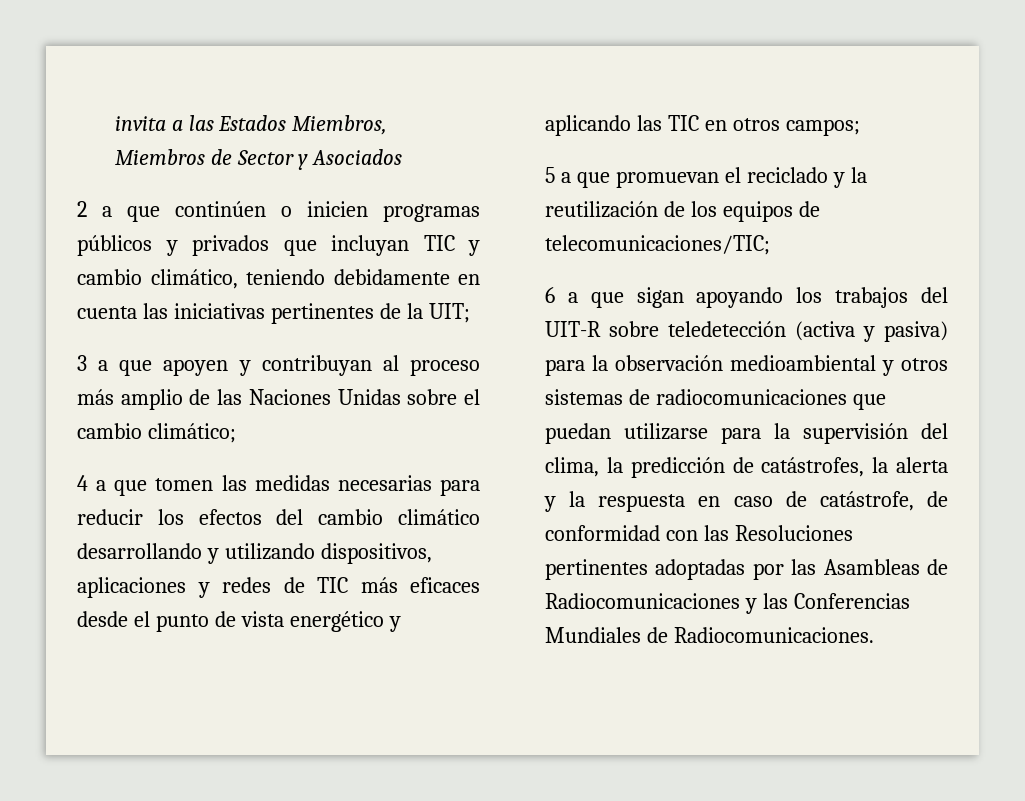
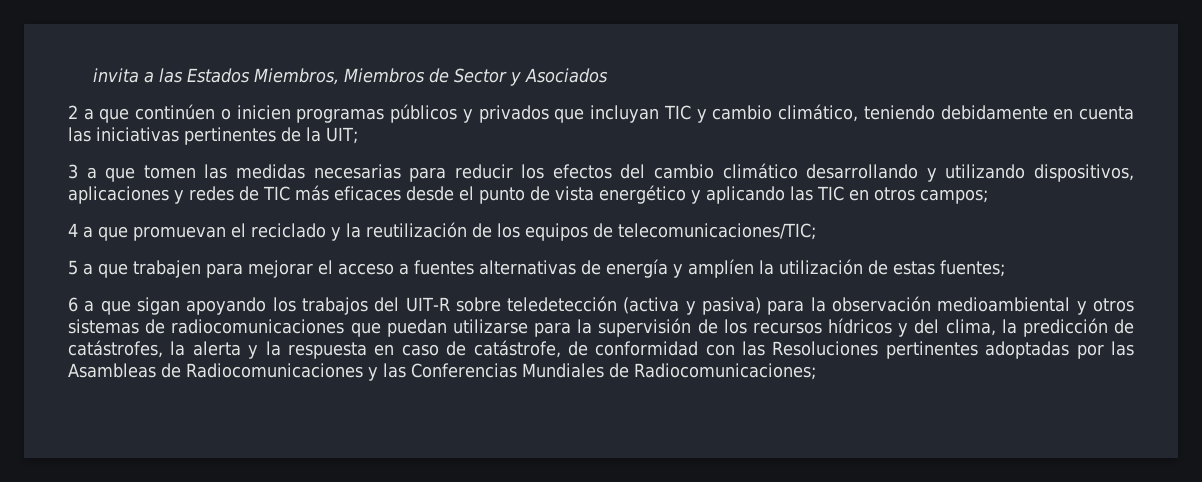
- 3 a que apoyen y contribuyan al proceso más amplio de las Naciones Unidas sobre el cambio climático;
- 4 a que tomen las medidas necesarias para reducir los efectos del cambio climático desarrollando y utilizando dispositivos, aplicaciones y redes de TIC más eficaces desde el punto de vista energético y aplicando las TIC en otros campos;
+ 3 a que tomen las medidas necesarias para reducir los efectos del cambio climático desarrollando y utilizando dispositivos, aplicaciones y redes de TIC más eficaces desde el punto de vista energético y aplicando las TIC en otros campos;
- 5 a que promuevan el reciclado y la reutilización de los equipos de telecomunicaciones/TIC;
+ 4 a que promuevan el reciclado y la reutilización de los equipos de telecomunicaciones/TIC;
+ 5 a que trabajen para mejorar el acceso a fuentes alternativas de energía y amplíen la utilización de estas fuentes;
- 6 a que sigan apoyando los trabajos del UIT-R sobre teledetección (activa y pasiva) para la observación medioambiental y otros sistemas de radiocomunicaciones que puedan utilizarse para la supervisión del clima, la predicción de catástrofes, la alerta y la respuesta en caso de catástrofe, de conformidad con las Resoluciones pertinentes adoptadas por las Asambleas de Radiocomunicaciones y las Conferencias Mundiales de Radiocomunicaciones.
+ 6 a que sigan apoyando los trabajos del UIT-R sobre teledetección (activa y pasiva) para la observación medioambiental y otros sistemas de radiocomunicaciones que puedan utilizarse para la supervisión de los recursos hídricos y del clima, la predicción de catástrofes, la alerta y la respuesta en caso de catástrofe, de conformidad con las Resoluciones pertinentes adoptadas por las Asambleas de Radiocomunicaciones y las Conferencias Mundiales de Radiocomunicaciones;

